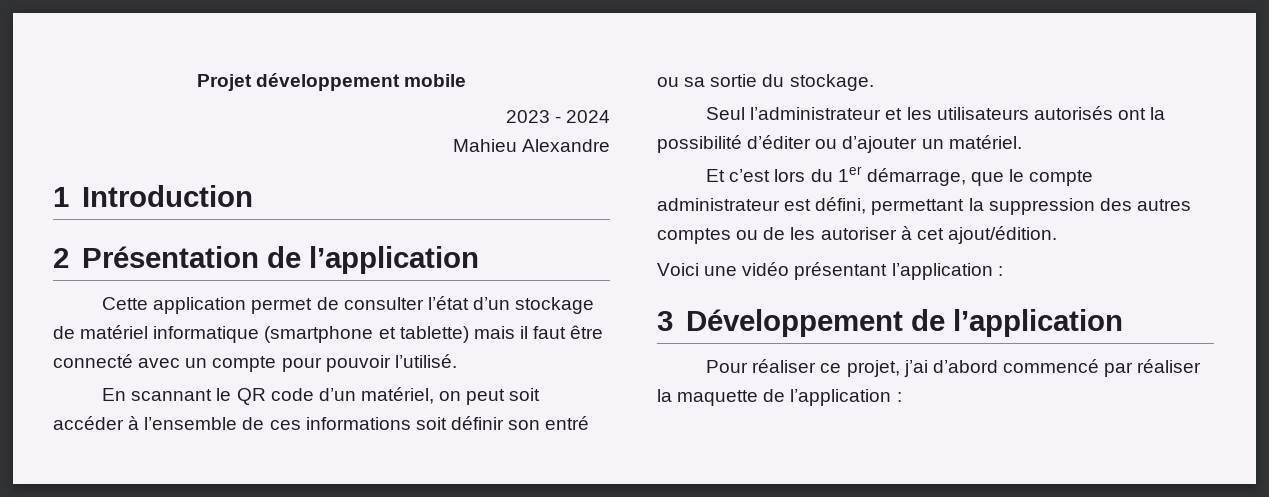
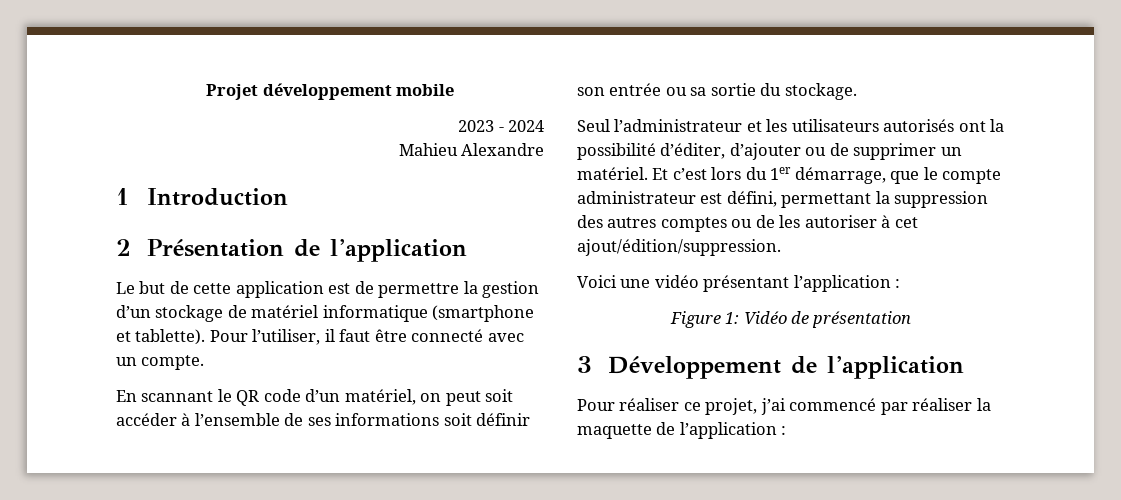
- Cette application permet de consulter l’état d’un stockage de matériel informatique (smartphone et tablette) mais il faut être connecté avec un compte pour pouvoir l’utilisé.
+ Le but de cette application est de permettre la gestion d’un stockage de matériel informatique (smartphone et tablette). Pour l’utiliser, il faut être connecté avec un compte.
- En scannant le QR code d’un matériel, on peut soit accéder à l’ensemble de ces informations soit définir son entré ou sa sortie du stockage.
+ En scannant le QR code d’un matériel, on peut soit accéder à l’ensemble de ses informations soit définir son entrée ou sa sortie du stockage.
- Seul l’administrateur et les utilisateurs autorisés ont la possibilité d’éditer ou d’ajouter un matériel.
- Et c’est lors du 1er démarrage, que le compte administrateur est défini, permettant la suppression des autres comptes ou de les autoriser à cet ajout/édition.
+ Seul l’administrateur et les utilisateurs autorisés ont la possibilité d’éditer, d’ajouter ou de supprimer un matériel. Et c’est lors du 1er démarrage, que le compte administrateur est défini, permettant la suppression des autres comptes ou de les autoriser à cet ajout/édition/suppression.
+ Figure 1: Vidéo de présentation
- Pour réaliser ce projet, j’ai d’abord commencé par réaliser la maquette de l’application :
+ Pour réaliser ce projet, j’ai commencé par réaliser la maquette de l’application :

